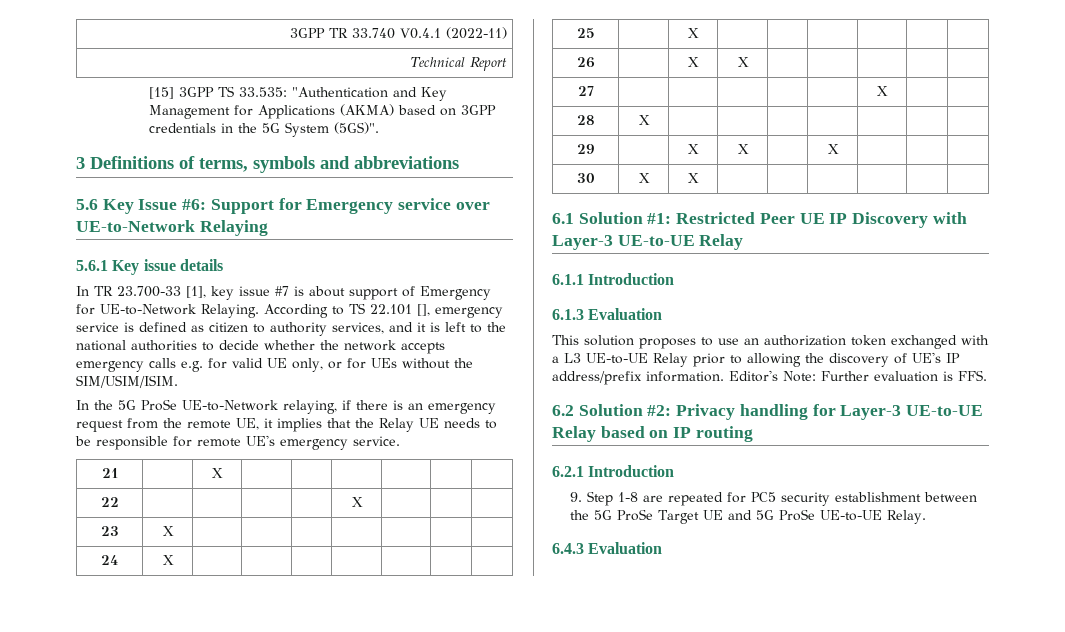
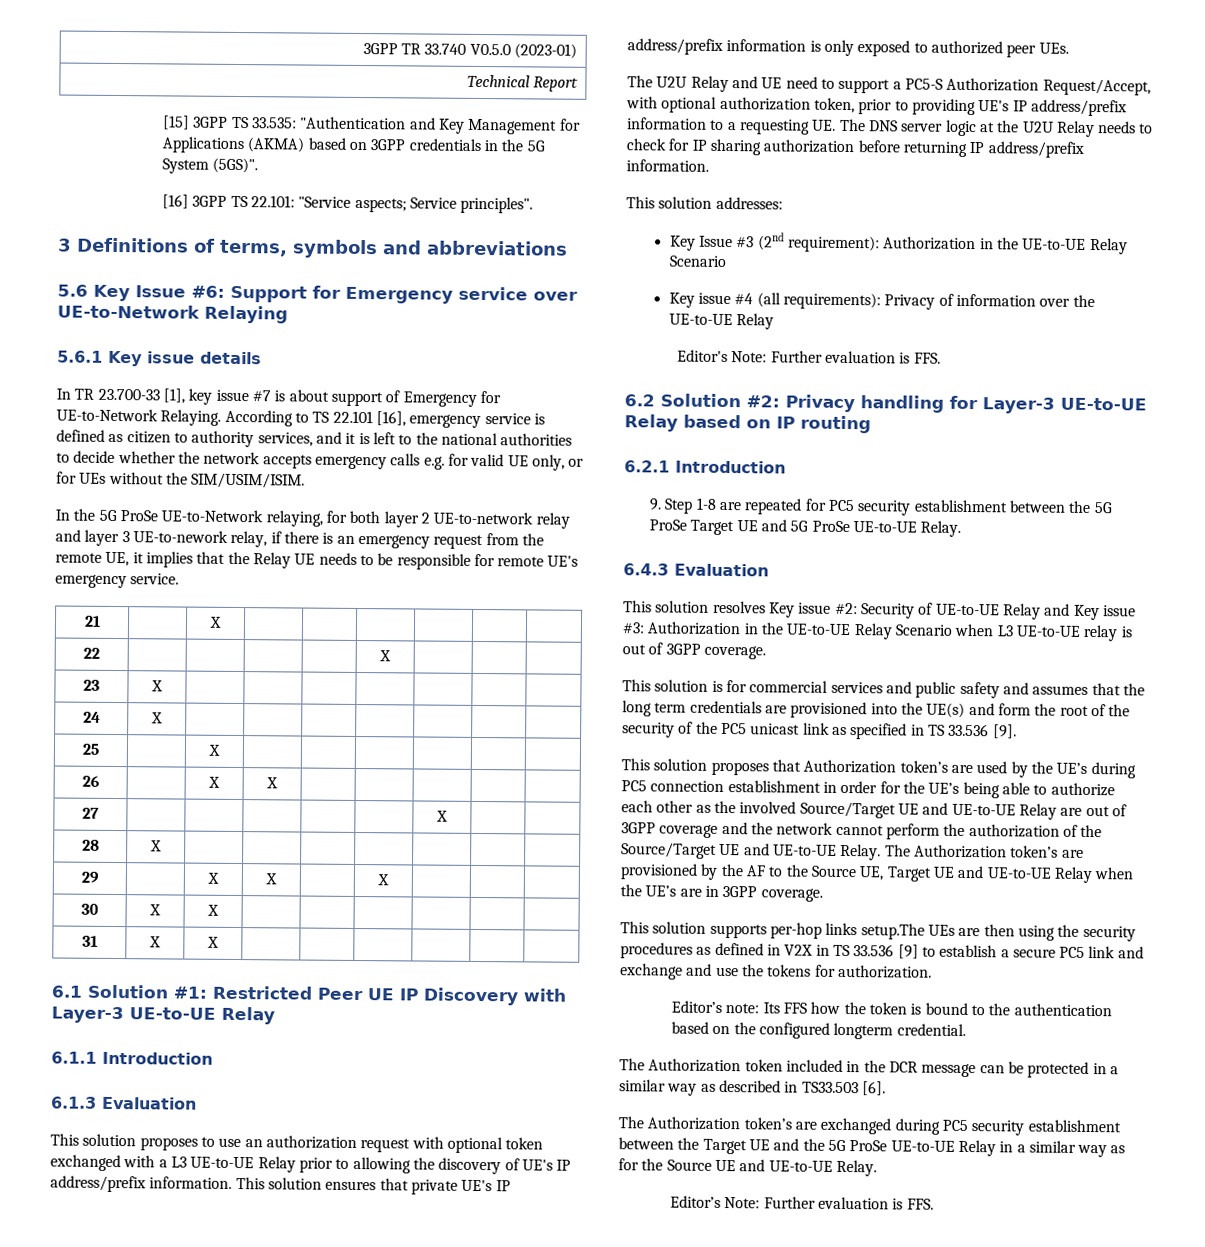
- 3GPP TR 33.740 V0.4.1 (2022-11)
+ 3GPP TR 33.740 V0.5.0 (2023-01)
+ [16] 3GPP TS 22.101: "Service aspects; Service principles".
- According to TS 22.101 [], emergency service is defined as citizen to authority services, and it is left to the national authorities to decide whether the network accepts emergency calls e.g. for valid UE only, or for UEs without the SIM/USIM/ISIM.
+ According to TS 22.101 [16], emergency service is defined as citizen to authority services, and it is left to the national authorities to decide whether the network accepts emergency calls e.g. for valid UE only, or for UEs without the SIM/USIM/ISIM.
- In the 5G ProSe UE-to-Network relaying, if there is an emergency request from the remote UE, it implies that the Relay UE needs to be responsible for remote UE's emergency service.
+ In the 5G ProSe UE-to-Network relaying, for both layer 2 UE-to-network relay and layer 3 UE-to-nework relay, if there is an emergency request from the remote UE, it implies that the Relay UE needs to be responsible for remote UE's emergency service.
+ 31 | X | X | | | | | |
- This solution proposes to use an authorization token exchanged with a L3 UE-to-UE Relay prior to allowing the discovery of UE's IP address/prefix information. Editor's Note: Further evaluation is FFS.
+ This solution proposes to use an authorization request with optional token exchanged with a L3 UE-to-UE Relay prior to allowing the discovery of UE's IP address/prefix information. This solution ensures that private UE's IP address/prefix information is only exposed to authorized peer UEs.
+ The U2U Relay and UE need to support a PC5-S Authorization Request/Accept, with optional authorization token, prior to providing UE's IP address/prefix information to a requesting UE. The DNS server logic at the U2U Relay needs to check for IP sharing authorization before returning IP address/prefix information.
+ This solution addresses:
+ Key Issue #3 (2nd requirement): Authorization in the UE-to-UE Relay Scenario
+ Key issue #4 (all requirements): Privacy of information over the UE-to-UE Relay
+ Editor's Note: Further evaluation is FFS.
+ This solution resolves Key issue #2: Security of UE-to-UE Relay and Key issue #3: Authorization in the UE-to-UE Relay Scenario when L3 UE-to-UE relay is out of 3GPP coverage.
+ This solution is for commercial services and public safety and assumes that the long term credentials are provisioned into the UE(s) and form the root of the security of the PC5 unicast link as specified in TS 33.536 [9].
+ This solution proposes that Authorization token’s are used by the UE’s during PC5 connection establishment in order for the UE’s being able to authorize each other as the involved Source/Target UE and UE-to-UE Relay are out of 3GPP coverage and the network cannot perform the authorization of the Source/Target UE and UE-to-UE Relay. The Authorization token’s are provisioned by the AF to the Source UE, Target UE and UE-to-UE Relay when the UE’s are in 3GPP coverage.
+ This solution supports per-hop links setup.The UEs are then using the security procedures as defined in V2X in TS 33.536 [9] to establish a secure PC5 link and exchange and use the tokens for authorization.
+ Editor’s note: Its FFS how the token is bound to the authentication based on the configured longterm credential.
+ The Authorization token included in the DCR message can be protected in a similar way as described in TS33.503 [6].
+ The Authorization token’s are exchanged during PC5 security establishment between the Target UE and the 5G ProSe UE-to-UE Relay in a similar way as for the Source UE and UE-to-UE Relay.
+ Editor’s Note: Further evaluation is FFS.

